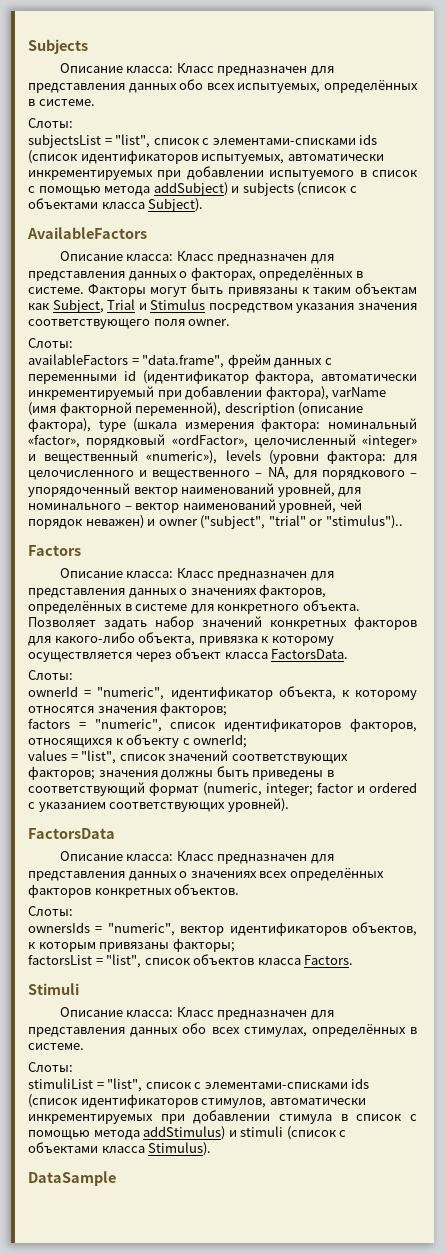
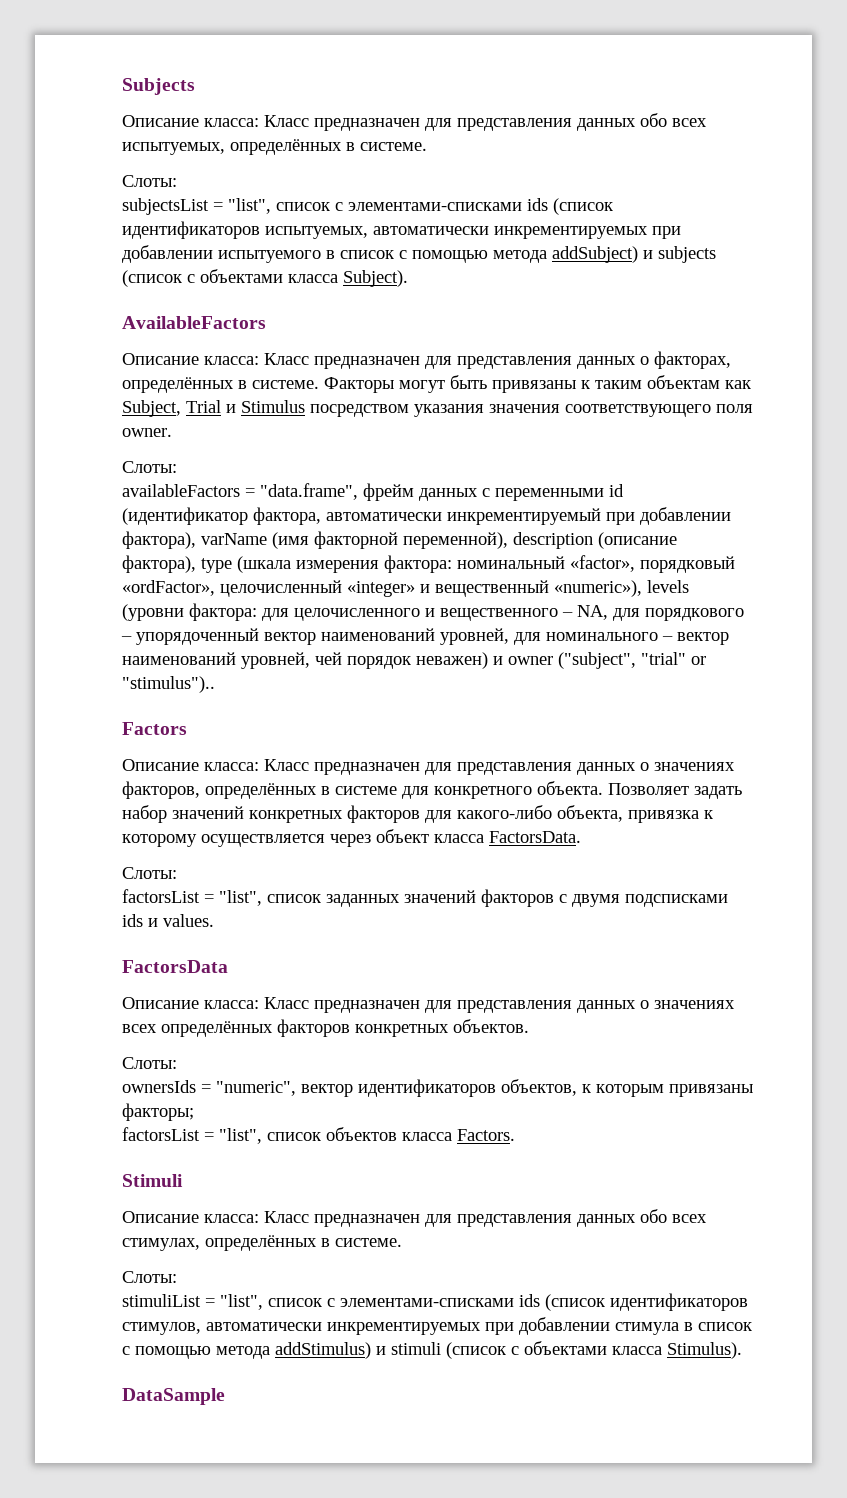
- ownerId = "numeric", идентификатор объекта, к которому относятся значения факторов;
- factors = "numeric", список идентификаторов факторов, относящихся к объекту с ownerId;
- values = "list", список значений соответствующих факторов; значения должны быть приведены в соответствующий формат (numeric, integer; factor и ordered с указанием соответствующих уровней).
+ factorsList = "list", список заданных значений факторов с двумя подсписками ids и values.

